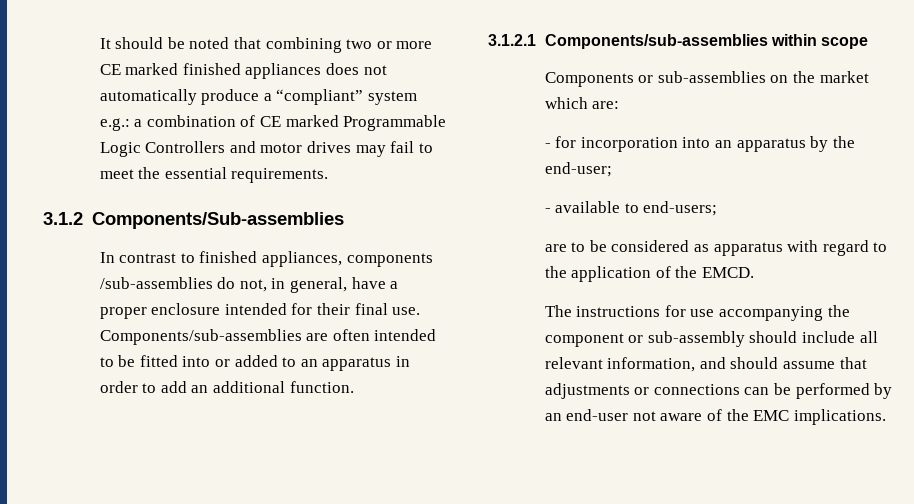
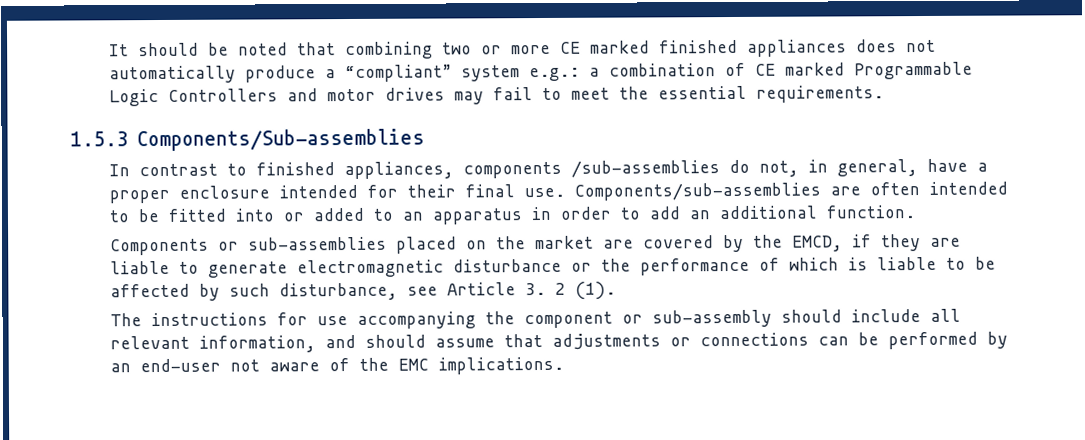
- 3.1.2 Components/Sub-assemblies
+ 1.5.3 Components/Sub-assemblies
- 3.1.2.1 Components/sub-assemblies within scope
- Components or sub-assemblies on the market which are:
- - for incorporation into an apparatus by the end-user;
- - available to end-users;
- are to be considered as apparatus with regard to the application of the EMCD.
+ Components or sub-assemblies placed on the market are covered by the EMCD, if they are liable to generate electromagnetic disturbance or the performance of which is liable to be affected by such disturbance, see Article 3. 2 (1).

